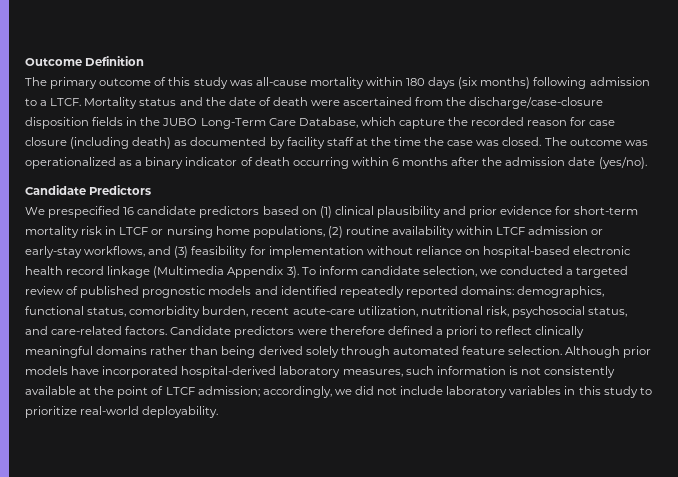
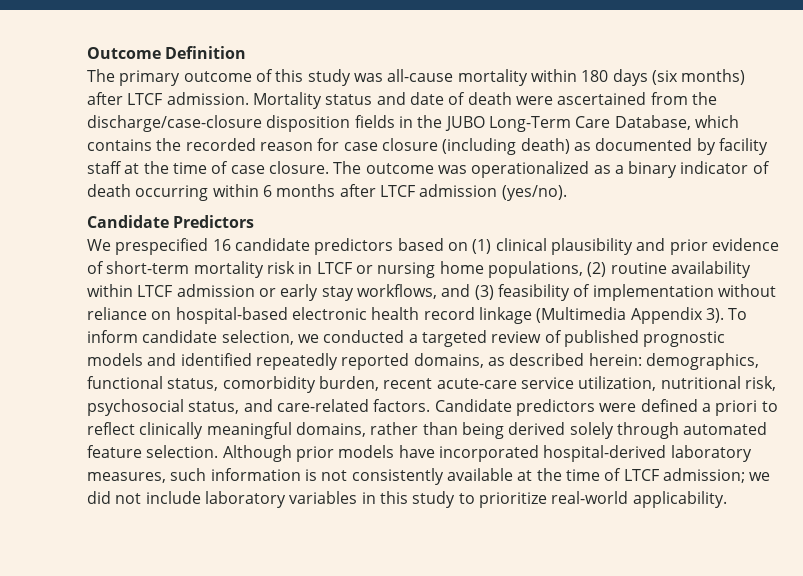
- The primary outcome of this study was all-cause mortality within 180 days (six months) following admission to a LTCF.
+ The primary outcome of this study was all-cause mortality within 180 days (six months) after LTCF admission.
- Mortality status and the date of death were ascertained from the discharge/case-closure disposition fields in the JUBO Long-Term Care Database, which capture the recorded reason for case closure (including death) as documented by facility staff at the time the case was closed.
+ Mortality status and date of death were ascertained from the discharge/case-closure disposition fields in the JUBO Long-Term Care Database, which contains the recorded reason for case closure (including death) as documented by facility staff at the time of case closure.
- The outcome was operationalized as a binary indicator of death occurring within 6 months after the admission date (yes/no).
+ The outcome was operationalized as a binary indicator of death occurring within 6 months after LTCF admission (yes/no).
- We prespecified 16 candidate predictors based on (1) clinical plausibility and prior evidence for short-term mortality risk in LTCF or nursing home populations, (2) routine availability within LTCF admission or early-stay workflows, and (3) feasibility for implementation without reliance on hospital-based electronic health record linkage (Multimedia Appendix 3).
+ We prespecified 16 candidate predictors based on (1) clinical plausibility and prior evidence of short-term mortality risk in LTCF or nursing home populations, (2) routine availability within LTCF admission or early stay workflows, and (3) feasibility of implementation without reliance on hospital-based electronic health record linkage (Multimedia Appendix 3).
- To inform candidate selection, we conducted a targeted review of published prognostic models and identified repeatedly reported domains: demographics, functional status, comorbidity burden, recent acute-care utilization, nutritional risk, psychosocial status, and care-related factors.
+ To inform candidate selection, we conducted a targeted review of published prognostic models and identified repeatedly reported domains, as described herein: demographics, functional status, comorbidity burden, recent acute-care service utilization, nutritional risk, psychosocial status, and care-related factors.
- Candidate predictors were therefore defined a priori to reflect clinically meaningful domains rather than being derived solely through automated feature selection.
+ Candidate predictors were defined a priori to reflect clinically meaningful domains, rather than being derived solely through automated feature selection.
- Although prior models have incorporated hospital-derived laboratory measures, such information is not consistently available at the point of LTCF admission; accordingly, we did not include laboratory variables in this study to prioritize real-world deployability.
+ Although prior models have incorporated hospital-derived laboratory measures, such information is not consistently available at the time of LTCF admission; we did not include laboratory variables in this study to prioritize real-world applicability.

